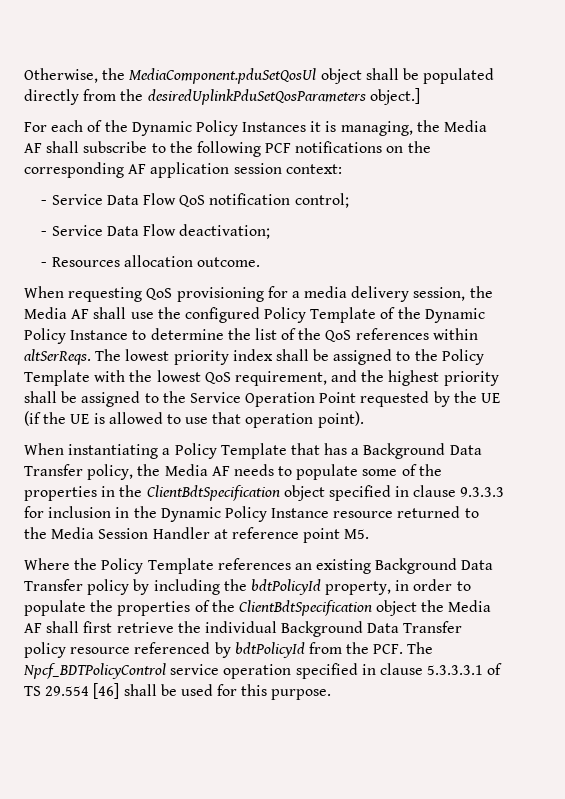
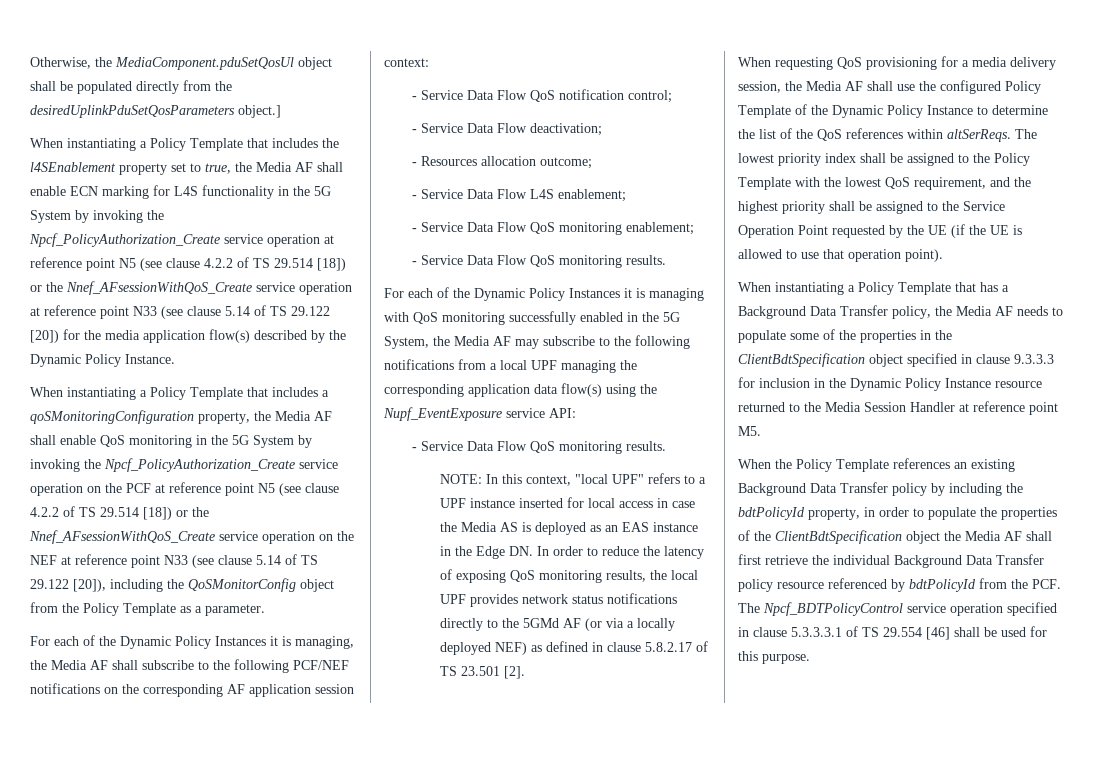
+ When instantiating a Policy Template that includes the l4SEnablement property set to true, the Media AF shall enable ECN marking for L4S functionality in the 5G System by invoking the Npcf_PolicyAuthorization_Create service operation at reference point N5 (see clause 4.2.2 of TS 29.514 [18]) or the Nnef_AFsessionWithQoS_Create service operation at reference point N33 (see clause 5.14 of TS 29.122 [20]) for the media application flow(s) described by the Dynamic Policy Instance.
+ When instantiating a Policy Template that includes a qoSMonitoringConfiguration property, the Media AF shall enable QoS monitoring in the 5G System by invoking the Npcf_PolicyAuthorization_Create service operation on the PCF at reference point N5 (see clause 4.2.2 of TS 29.514 [18]) or the Nnef_AFsessionWithQoS_Create service operation on the NEF at reference point N33 (see clause 5.14 of TS 29.122 [20]), including the QoSMonitorConfig object from the Policy Template as a parameter.
- For each of the Dynamic Policy Instances it is managing, the Media AF shall subscribe to the following PCF notifications on the corresponding AF application session context:
+ For each of the Dynamic Policy Instances it is managing, the Media AF shall subscribe to the following PCF/NEF notifications on the corresponding AF application session context:
- - Resources allocation outcome.
+ - Resources allocation outcome;
+ - Service Data Flow L4S enablement;
+ - Service Data Flow QoS monitoring enablement;
+ - Service Data Flow QoS monitoring results.
+ For each of the Dynamic Policy Instances it is managing with QoS monitoring successfully enabled in the 5G System, the Media AF may subscribe to the following notifications from a local UPF managing the corresponding application data flow(s) using the Nupf_EventExposure service API:
+ - Service Data Flow QoS monitoring results.
+ NOTE: In this context, "local UPF" refers to a UPF instance inserted for local access in case the Media AS is deployed as an EAS instance in the Edge DN. In order to reduce the latency of exposing QoS monitoring results, the local UPF provides network status notifications directly to the 5GMd AF (or via a locally deployed NEF) as defined in clause 5.8.2.17 of TS 23.501 [2].
- Where the Policy Template references an existing Background Data Transfer policy by including the bdtPolicyId property, in order to populate the properties of the ClientBdtSpecification object the Media AF shall first retrieve the individual Background Data Transfer policy resource referenced by bdtPolicyId from the PCF. The Npcf_BDTPolicyControl service operation specified in clause 5.3.3.3.1 of TS 29.554 [46] shall be used for this purpose.
+ When the Policy Template references an existing Background Data Transfer policy by including the bdtPolicyId property, in order to populate the properties of the ClientBdtSpecification object the Media AF shall first retrieve the individual Background Data Transfer policy resource referenced by bdtPolicyId from the PCF. The Npcf_BDTPolicyControl service operation specified in clause 5.3.3.3.1 of TS 29.554 [46] shall be used for this purpose.

